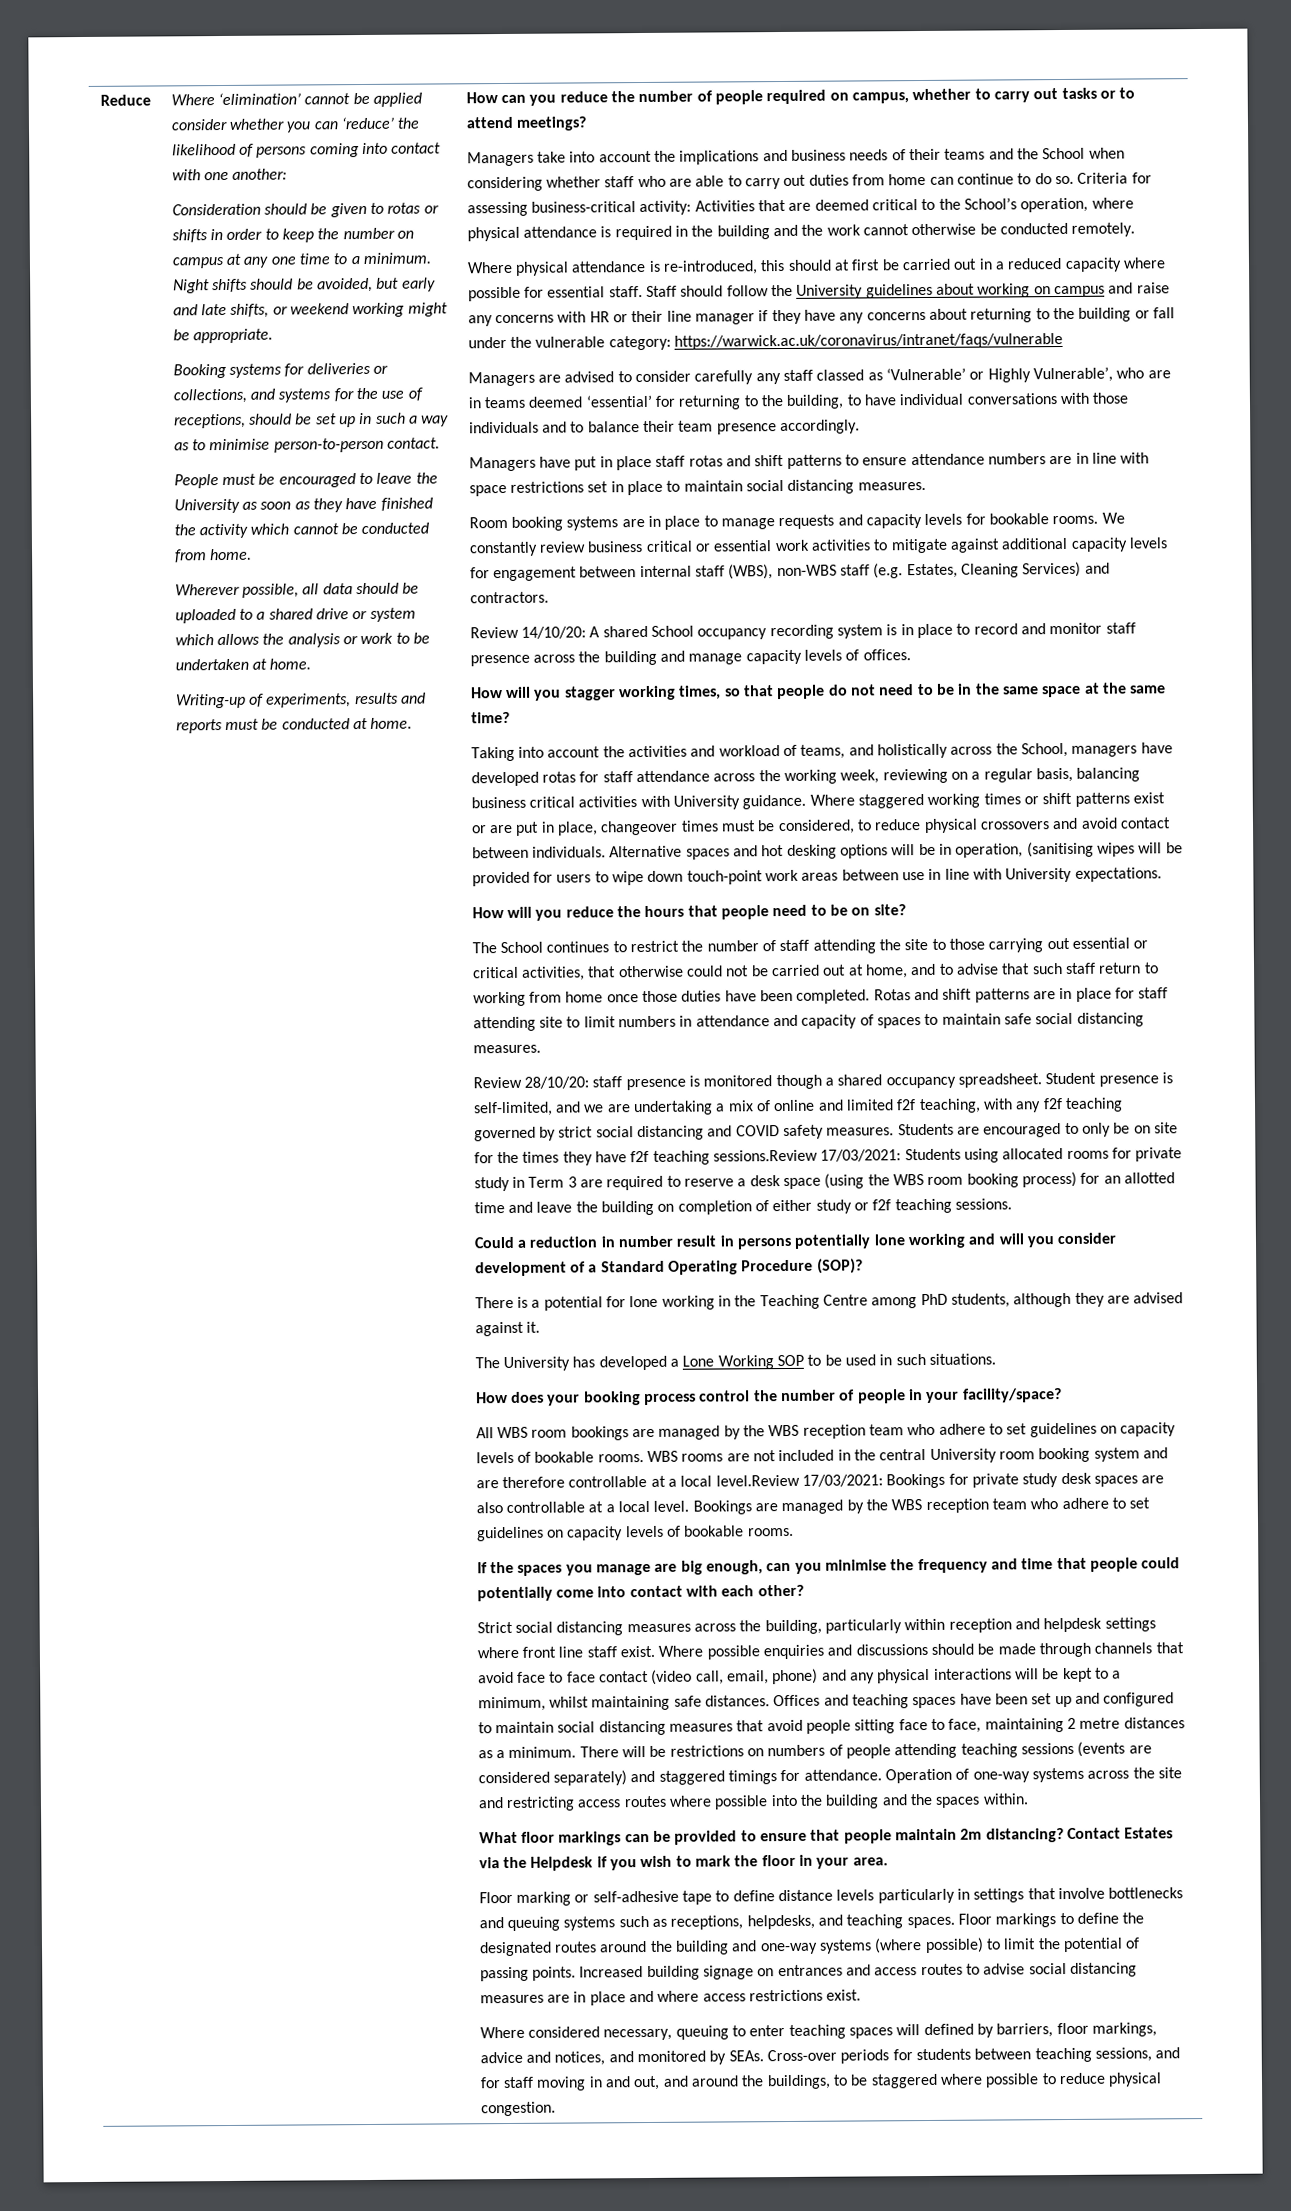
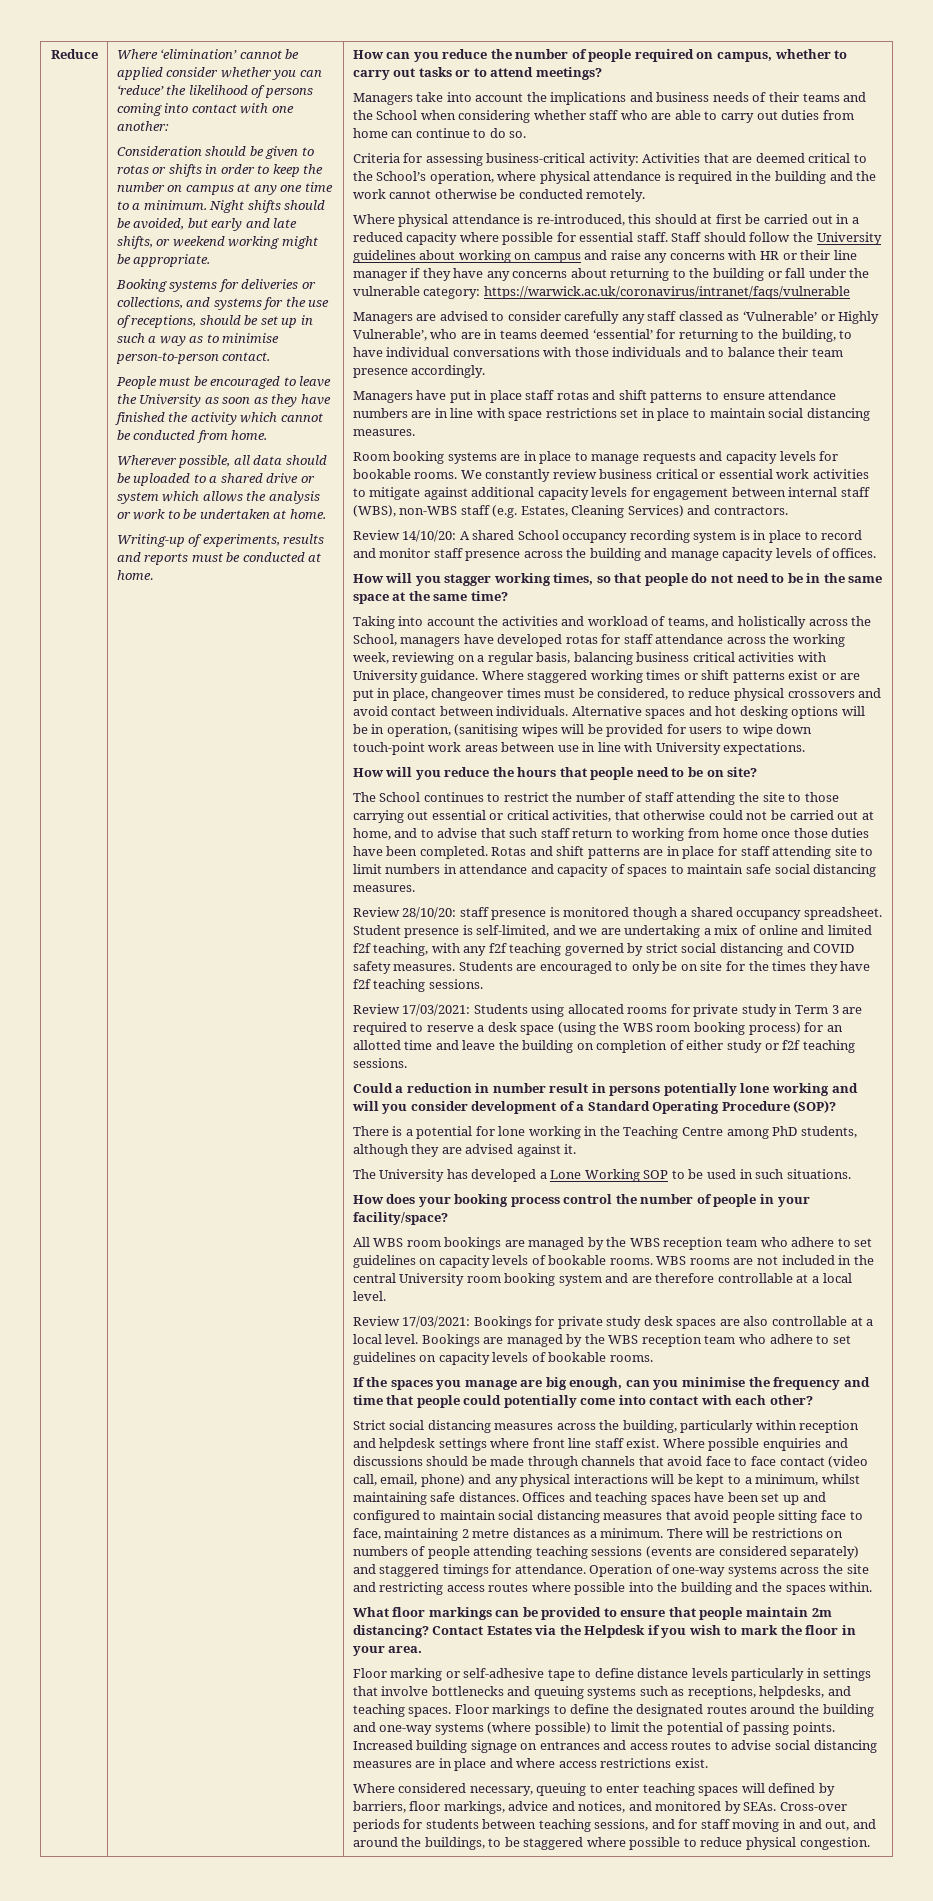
- Managers take into account the implications and business needs of their teams and the School when considering whether staff who are able to carry out duties from home can continue to do so. Criteria for assessing business-critical activity:
+ Managers take into account the implications and business needs of their teams and the School when considering whether staff who are able to carry out duties from home can continue to do so.
+ Criteria for assessing business-critical activity:
- Students are encouraged to only be on site for the times they have f2f teaching sessions.Review 17/03/2021: Students using allocated rooms for private study in Term 3 are required to reserve a desk space (using the WBS room booking process) for an allotted time and leave the building on completion of either study or f2f teaching sessions.
+ Students are encouraged to only be on site for the times they have f2f teaching sessions.
+ Review 17/03/2021: Students using allocated rooms for private study in Term 3 are required to reserve a desk space (using the WBS room booking process) for an allotted time and leave the building on completion of either study or f2f teaching sessions.
- WBS rooms are not included in the central University room booking system and are therefore controllable at a local level.Review 17/03/2021: Bookings for private study desk spaces are also controllable at a local level.
+ WBS rooms are not included in the central University room booking system and are therefore controllable at a local level.
+ Review 17/03/2021: Bookings for private study desk spaces are also controllable at a local level.

